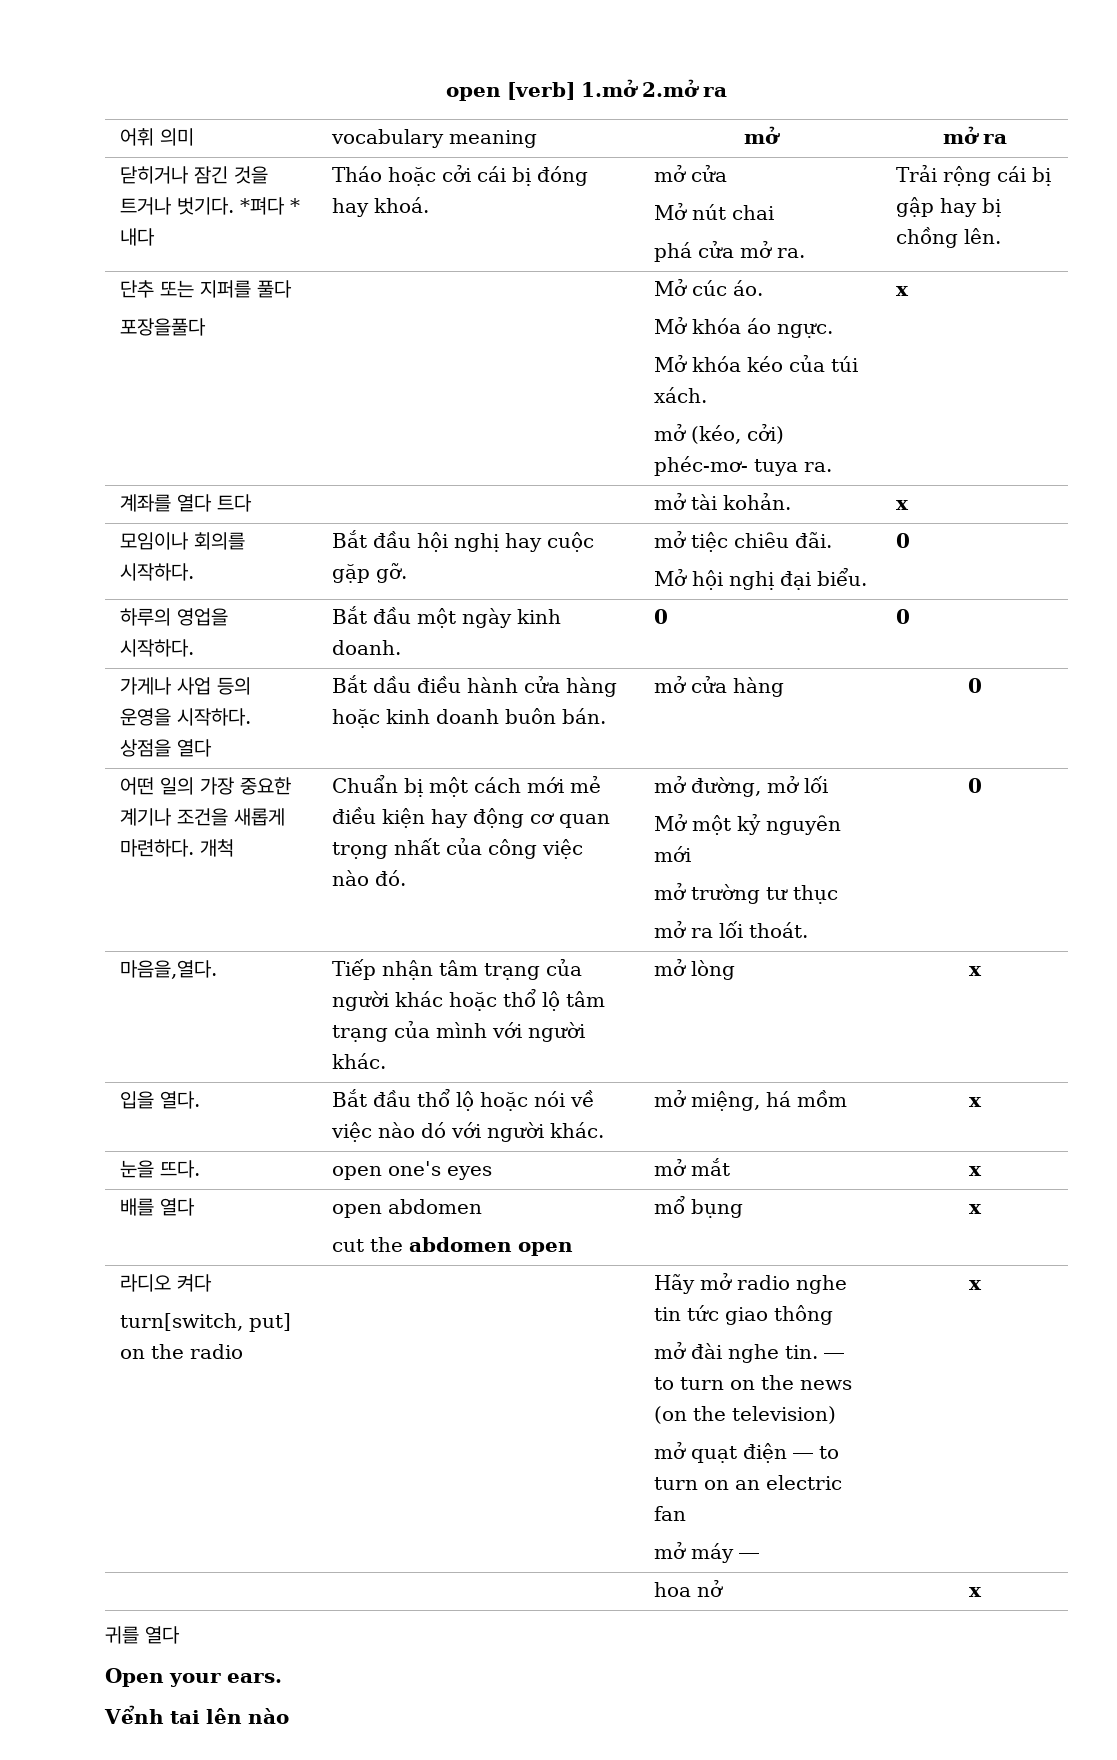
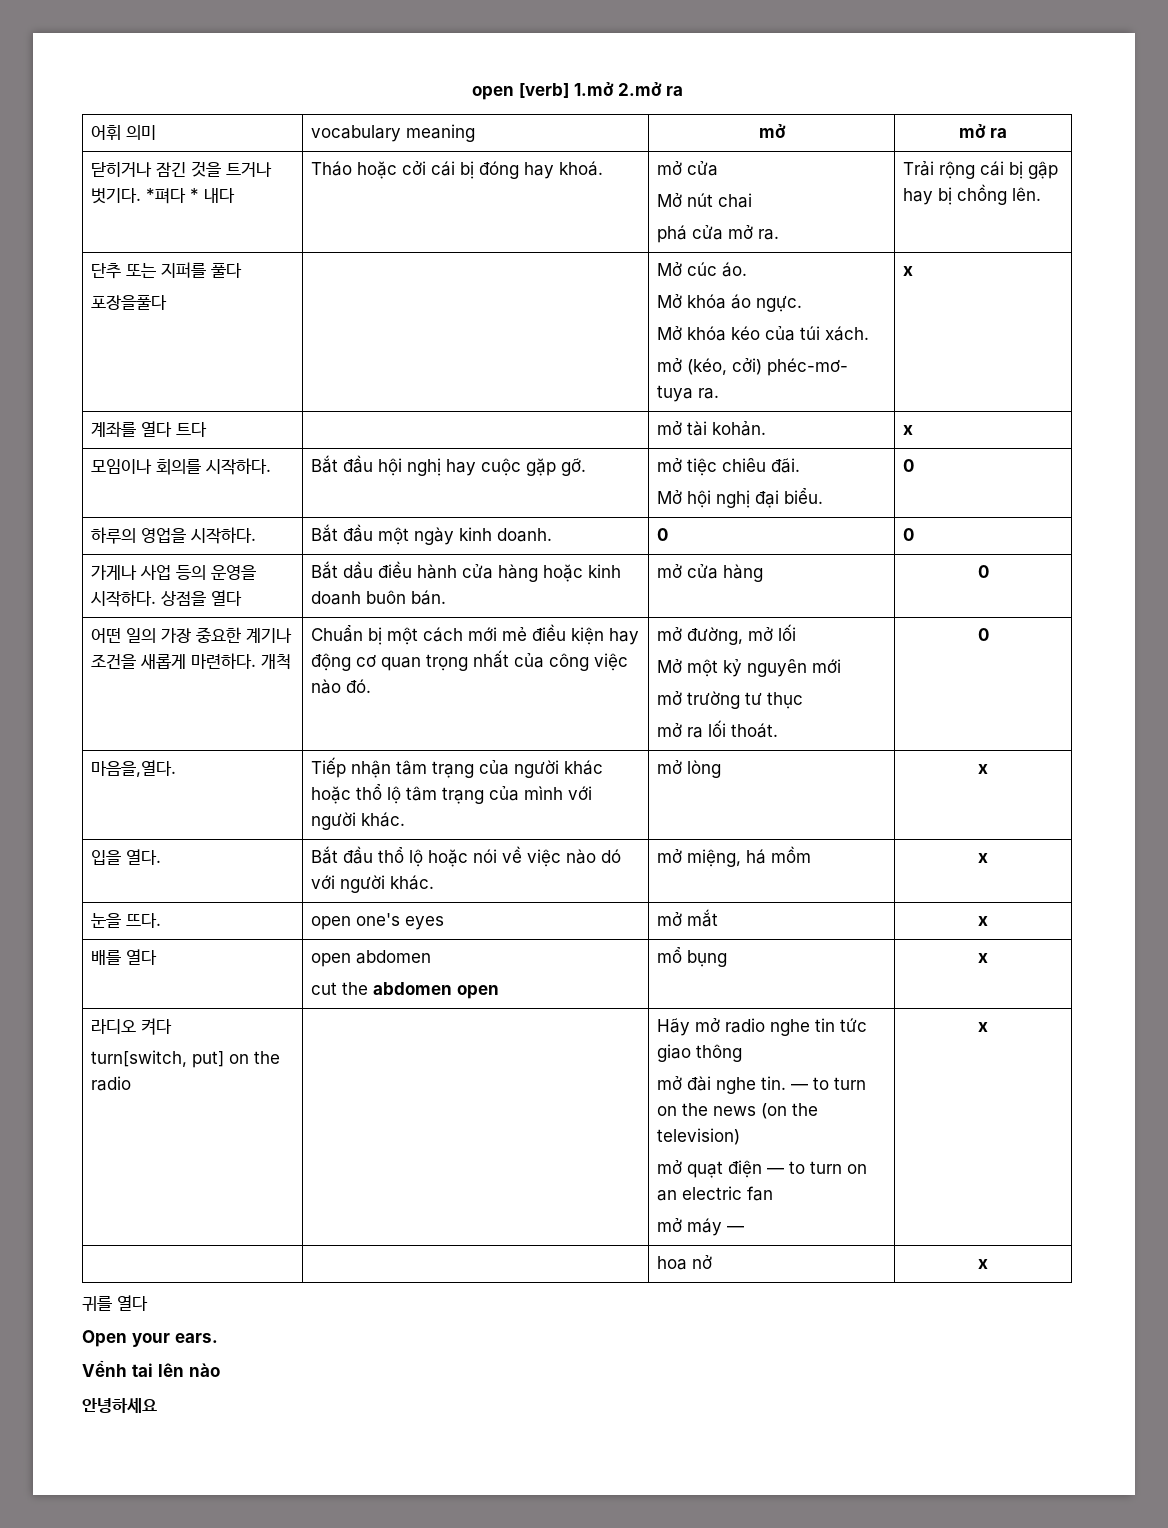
+ 안녕하세요

